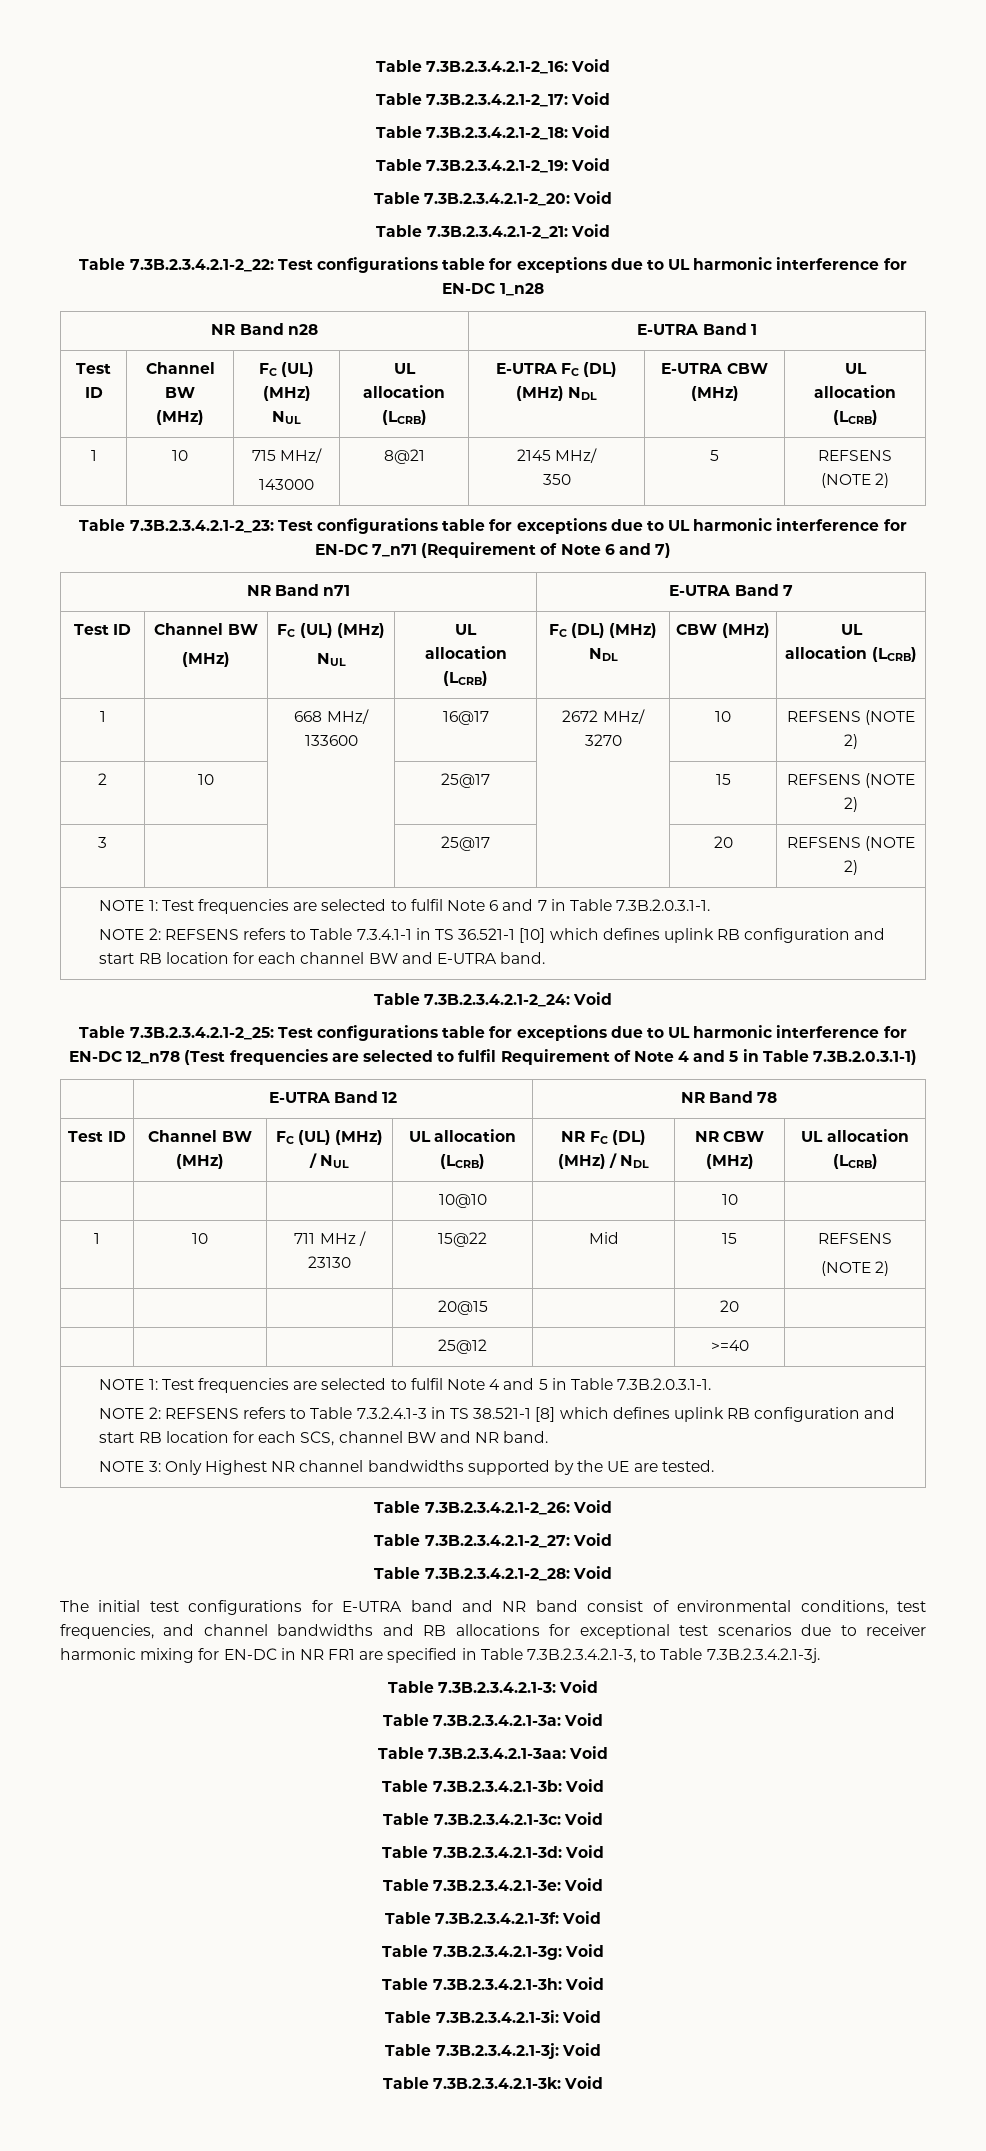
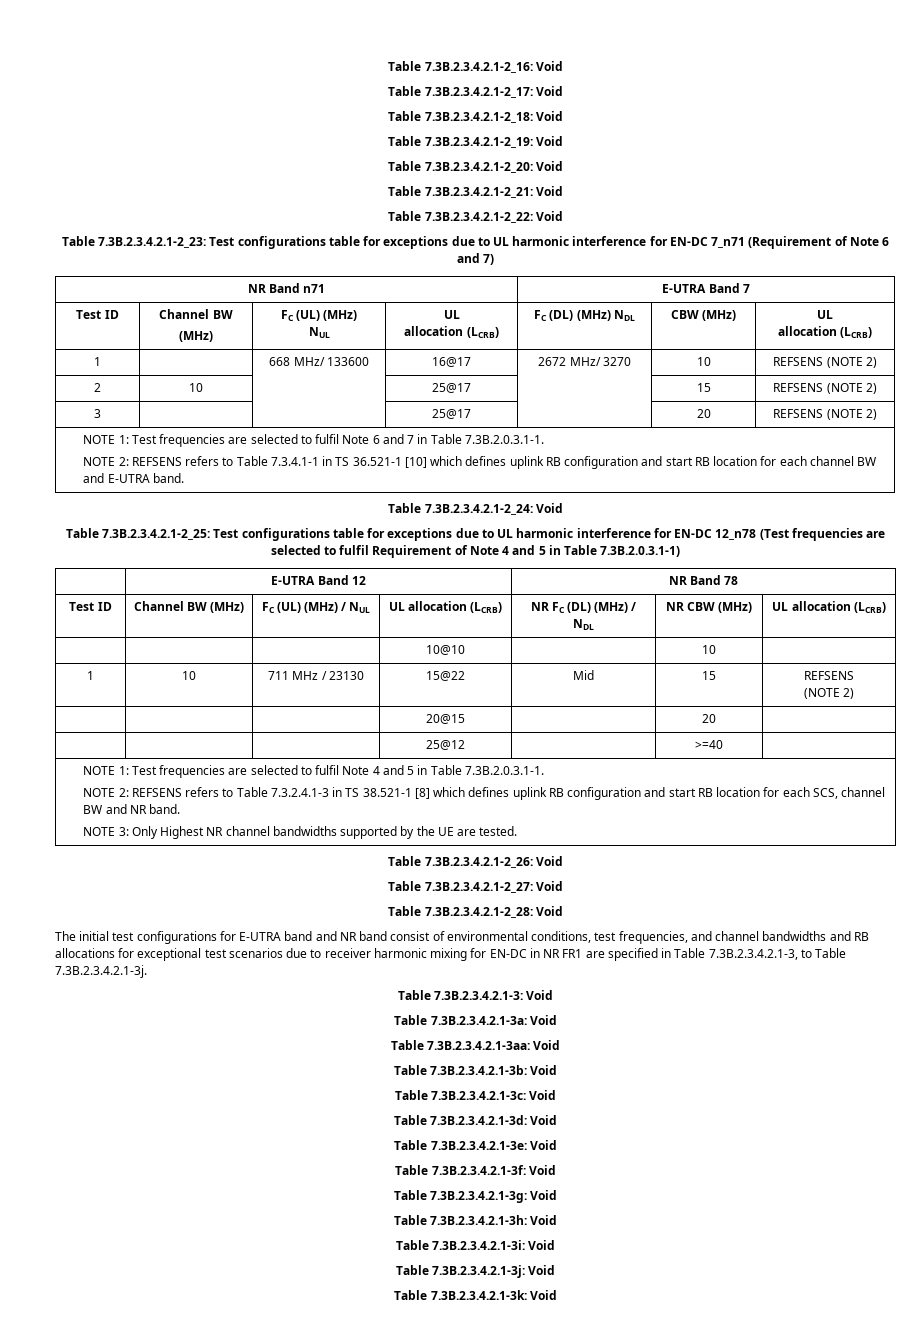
- Table 7.3B.2.3.4.2.1-2_22: Test configurations table for exceptions due to UL harmonic interference for EN-DC 1_n28
- NR Band n28 | E-UTRA Band 1
- Test ID | Channel BW
- (MHz) | FC (UL) (MHz)
- NUL | UL
- allocation (LCRB) | E-UTRA FC (DL) (MHz) NDL | E-UTRA CBW (MHz) | UL
- allocation (LCRB)
- 1 | 10 | 715 MHz/
- 143000 | 8@21 | 2145 MHz/
- 350 | 5 | REFSENS (NOTE 2)
+ Table 7.3B.2.3.4.2.1-2_22: Void

